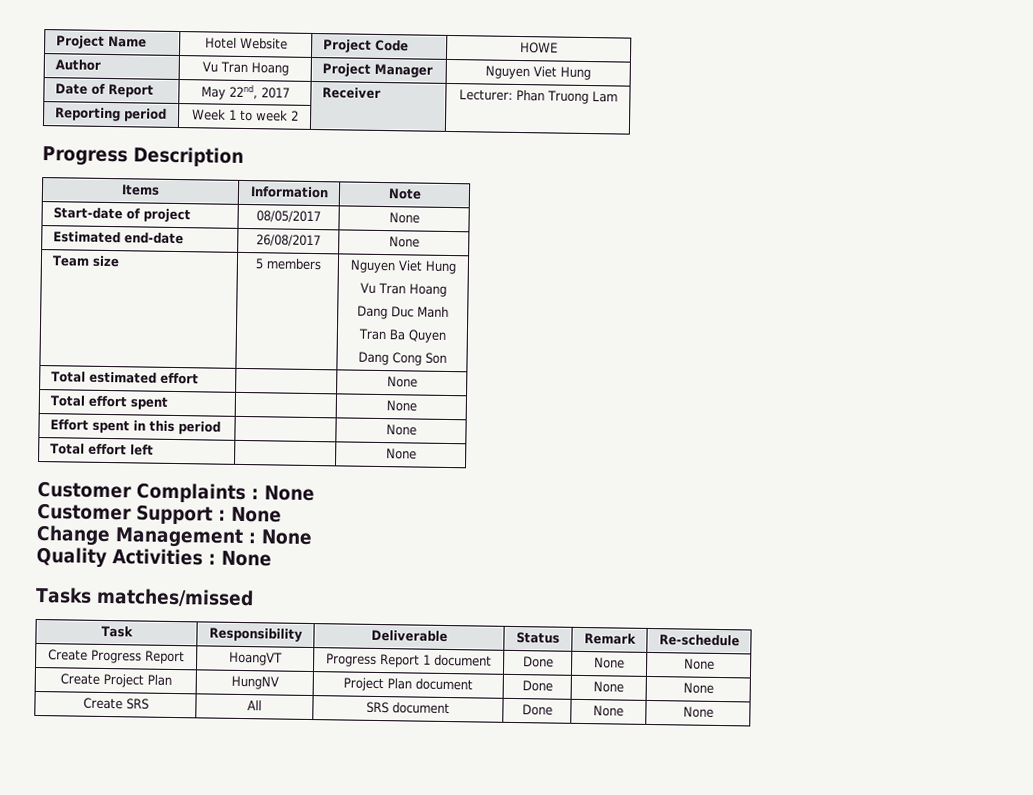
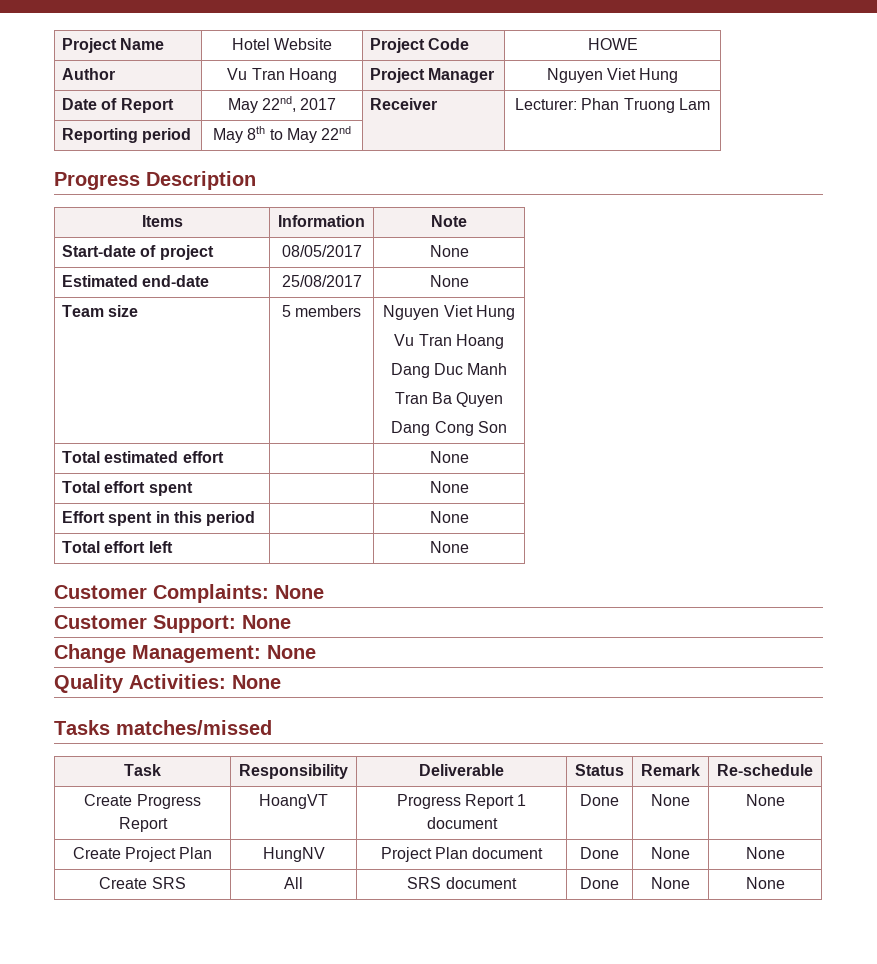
- Reporting period | Week 1 to week 2 | |
+ Reporting period | May 8th to May 22nd | |
- Estimated end-date | 26/08/2017 | None
+ Estimated end-date | 25/08/2017 | None
- Customer Complaints : None
- Customer Support : None
+ Customer Complaints: None
+ Customer Support: None
- Change Management : None
+ Change Management: None
- Quality Activities : None
+ Quality Activities: None

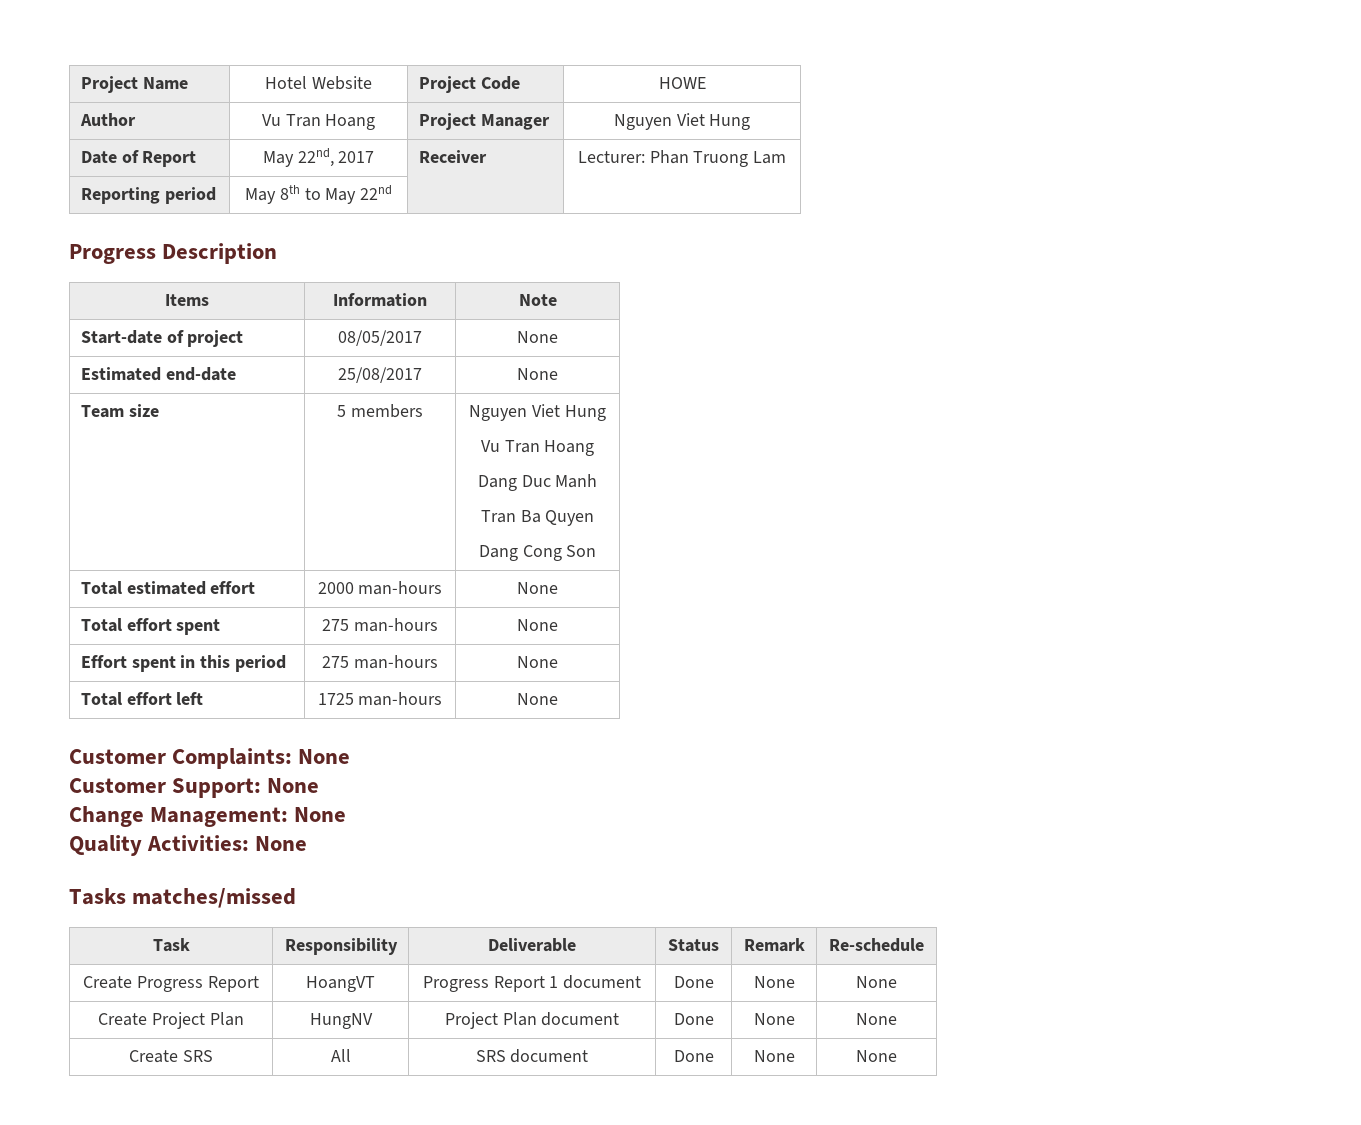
- Total estimated effort | | None
+ Total estimated effort | 2000 man-hours | None
- Total effort spent | | None
+ Total effort spent | 275 man-hours | None
- Effort spent in this period | | None
+ Effort spent in this period | 275 man-hours | None
- Total effort left | | None
+ Total effort left | 1725 man-hours | None

